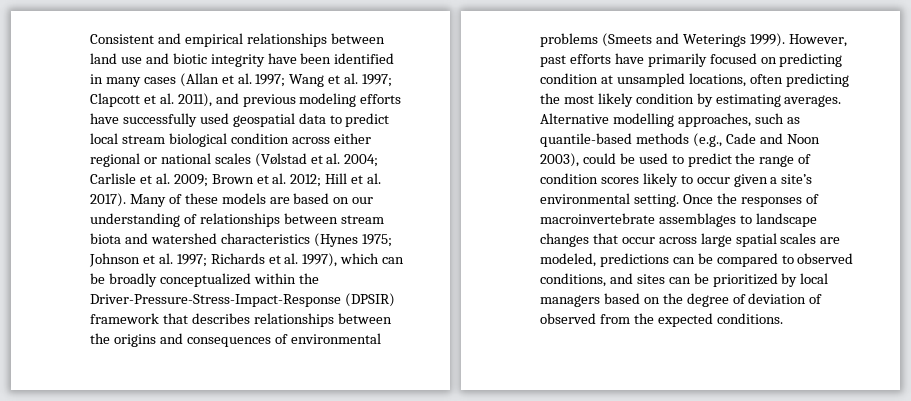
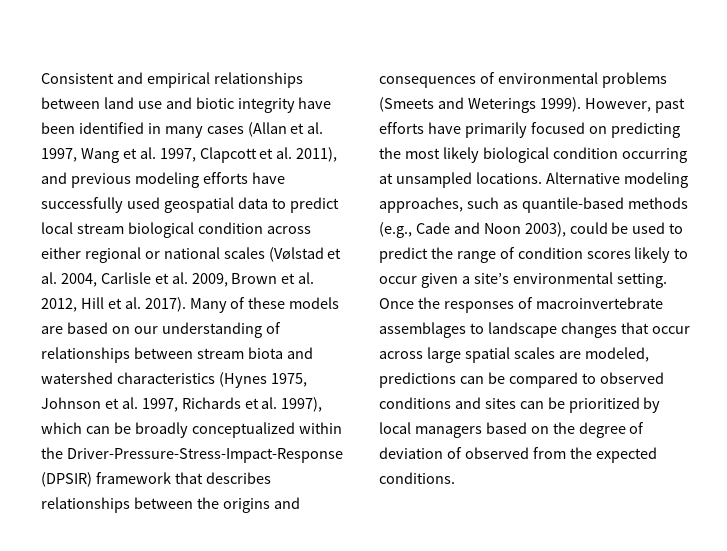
- Consistent and empirical relationships between land use and biotic integrity have been identified in many cases (Allan et al. 1997; Wang et al. 1997; Clapcott et al. 2011), and previous modeling efforts have successfully used geospatial data to predict local stream biological condition across either regional or national scales (Vølstad et al. 2004; Carlisle et al. 2009; Brown et al. 2012; Hill et al. 2017).
+ Consistent and empirical relationships between land use and biotic integrity have been identified in many cases (Allan et al. 1997, Wang et al. 1997, Clapcott et al. 2011), and previous modeling efforts have successfully used geospatial data to predict local stream biological condition across either regional or national scales (Vølstad et al. 2004, Carlisle et al. 2009, Brown et al. 2012, Hill et al. 2017).
- Many of these models are based on our understanding of relationships between stream biota and watershed characteristics (Hynes 1975; Johnson et al. 1997; Richards et al. 1997), which can be broadly conceptualized within the Driver-Pressure-Stress-Impact-Response (DPSIR) framework that describes relationships between the origins and consequences of environmental problems (Smeets and Weterings 1999).
+ Many of these models are based on our understanding of relationships between stream biota and watershed characteristics (Hynes 1975, Johnson et al. 1997, Richards et al. 1997), which can be broadly conceptualized within the Driver-Pressure-Stress-Impact-Response (DPSIR) framework that describes relationships between the origins and consequences of environmental problems (Smeets and Weterings 1999).
- However, past efforts have primarily focused on predicting condition at unsampled locations, often predicting the most likely condition by estimating averages. Alternative modelling approaches, such as quantile-based methods (e.g., Cade and Noon 2003), could be used to predict the range of condition scores likely to occur given a site’s environmental setting.
+ However, past efforts have primarily focused on predicting the most likely biological condition occurring at unsampled locations. Alternative modeling approaches, such as quantile-based methods (e.g., Cade and Noon 2003), could be used to predict the range of condition scores likely to occur given a site’s environmental setting.
- Once the responses of macroinvertebrate assemblages to landscape changes that occur across large spatial scales are modeled, predictions can be compared to observed conditions, and sites can be prioritized by local managers based on the degree of deviation of observed from the expected conditions.
+ Once the responses of macroinvertebrate assemblages to landscape changes that occur across large spatial scales are modeled, predictions can be compared to observed conditions and sites can be prioritized by local managers based on the degree of deviation of observed from the expected conditions.

